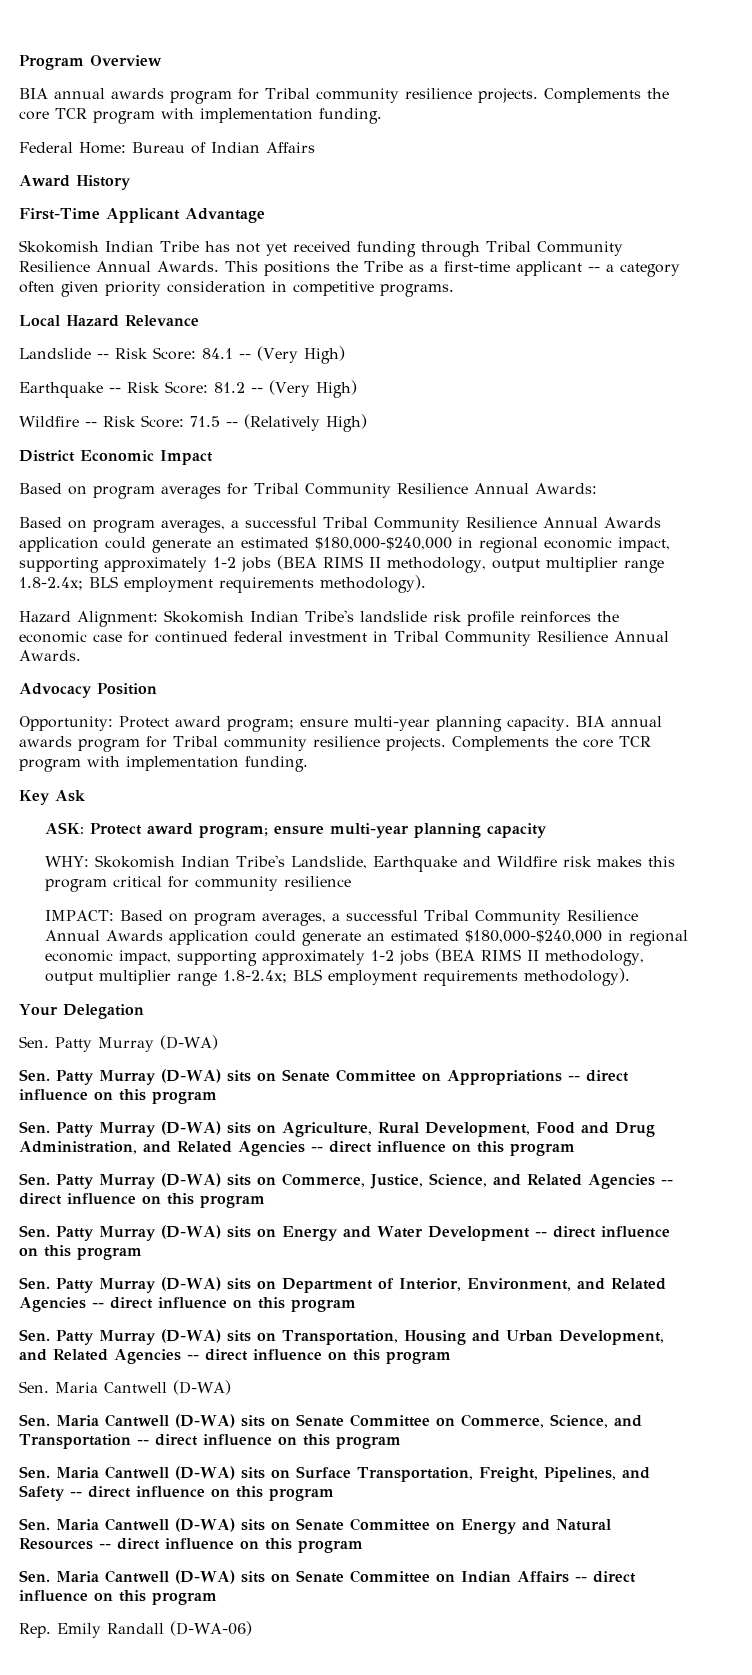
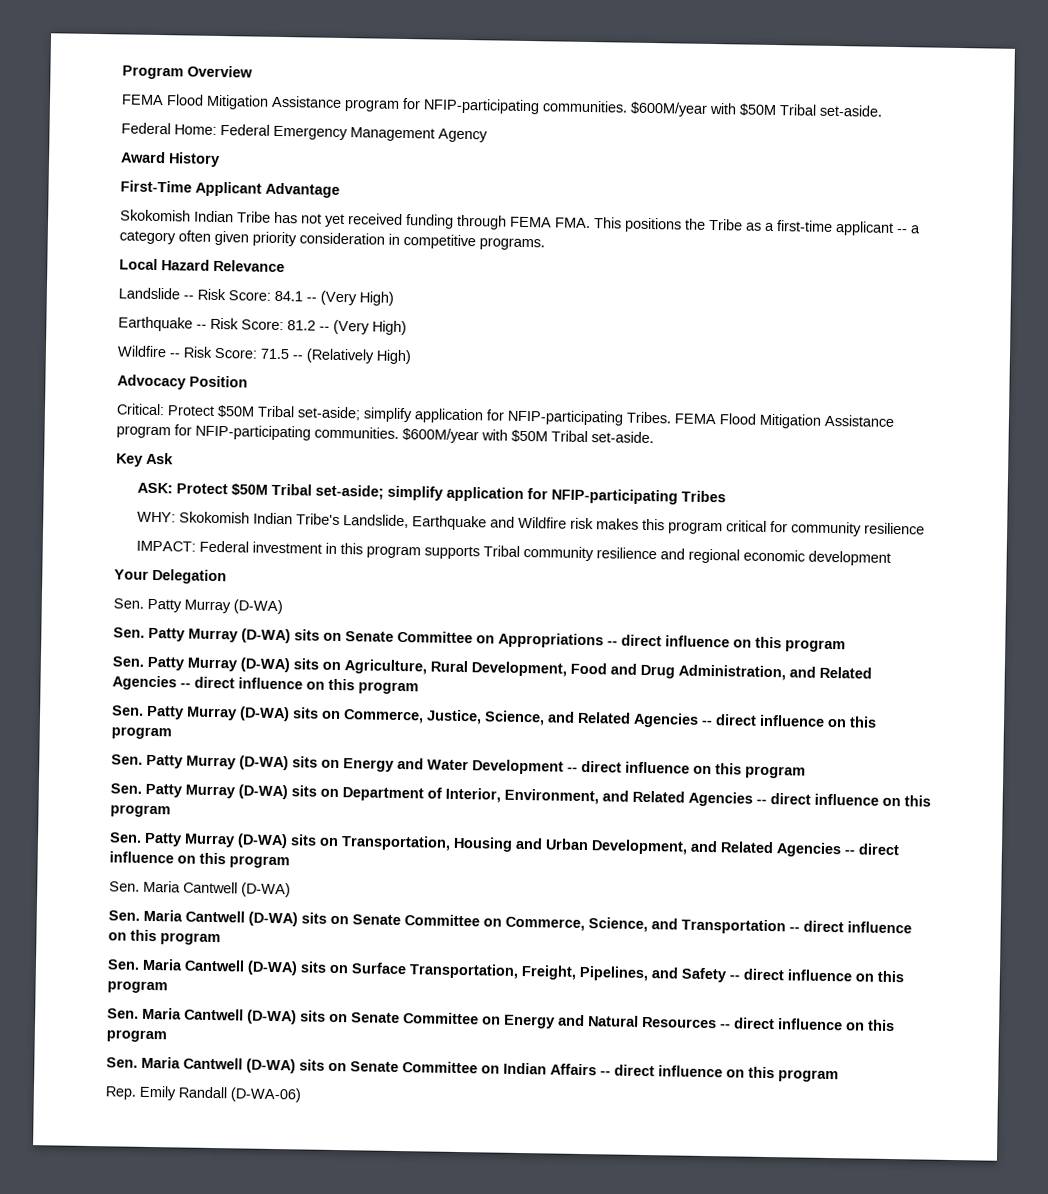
  Program Overview
- BIA annual awards program for Tribal community resilience projects. Complements the core TCR program with implementation funding.
- Federal Home: Bureau of Indian Affairs
+ FEMA Flood Mitigation Assistance program for NFIP-participating communities. $600M/year with $50M Tribal set-aside.
+ Federal Home: Federal Emergency Management Agency
- Skokomish Indian Tribe has not yet received funding through Tribal Community Resilience Annual Awards. This positions the Tribe as a first-time applicant -- a category often given priority consideration in competitive programs.
+ Skokomish Indian Tribe has not yet received funding through FEMA FMA. This positions the Tribe as a first-time applicant -- a category often given priority consideration in competitive programs.
- District Economic Impact
- Based on program averages for Tribal Community Resilience Annual Awards:
- Based on program averages, a successful Tribal Community Resilience Annual Awards application could generate an estimated $180,000-$240,000 in regional economic impact, supporting approximately 1-2 jobs (BEA RIMS II methodology, output multiplier range 1.8-2.4x; BLS employment requirements methodology).
- Hazard Alignment: Skokomish Indian Tribe's landslide risk profile reinforces the economic case for continued federal investment in Tribal Community Resilience Annual Awards.
  Advocacy Position
- Opportunity: Protect award program; ensure multi-year planning capacity. BIA annual awards program for Tribal community resilience projects. Complements the core TCR program with implementation funding.
+ Critical: Protect $50M Tribal set-aside; simplify application for NFIP-participating Tribes. FEMA Flood Mitigation Assistance program for NFIP-participating communities. $600M/year with $50M Tribal set-aside.
  Key Ask
- ASK: Protect award program; ensure multi-year planning capacity
+ ASK: Protect $50M Tribal set-aside; simplify application for NFIP-participating Tribes
- IMPACT: Based on program averages, a successful Tribal Community Resilience Annual Awards application could generate an estimated $180,000-$240,000 in regional economic impact, supporting approximately 1-2 jobs (BEA RIMS II methodology, output multiplier range 1.8-2.4x; BLS employment requirements methodology).
+ IMPACT: Federal investment in this program supports Tribal community resilience and regional economic development

